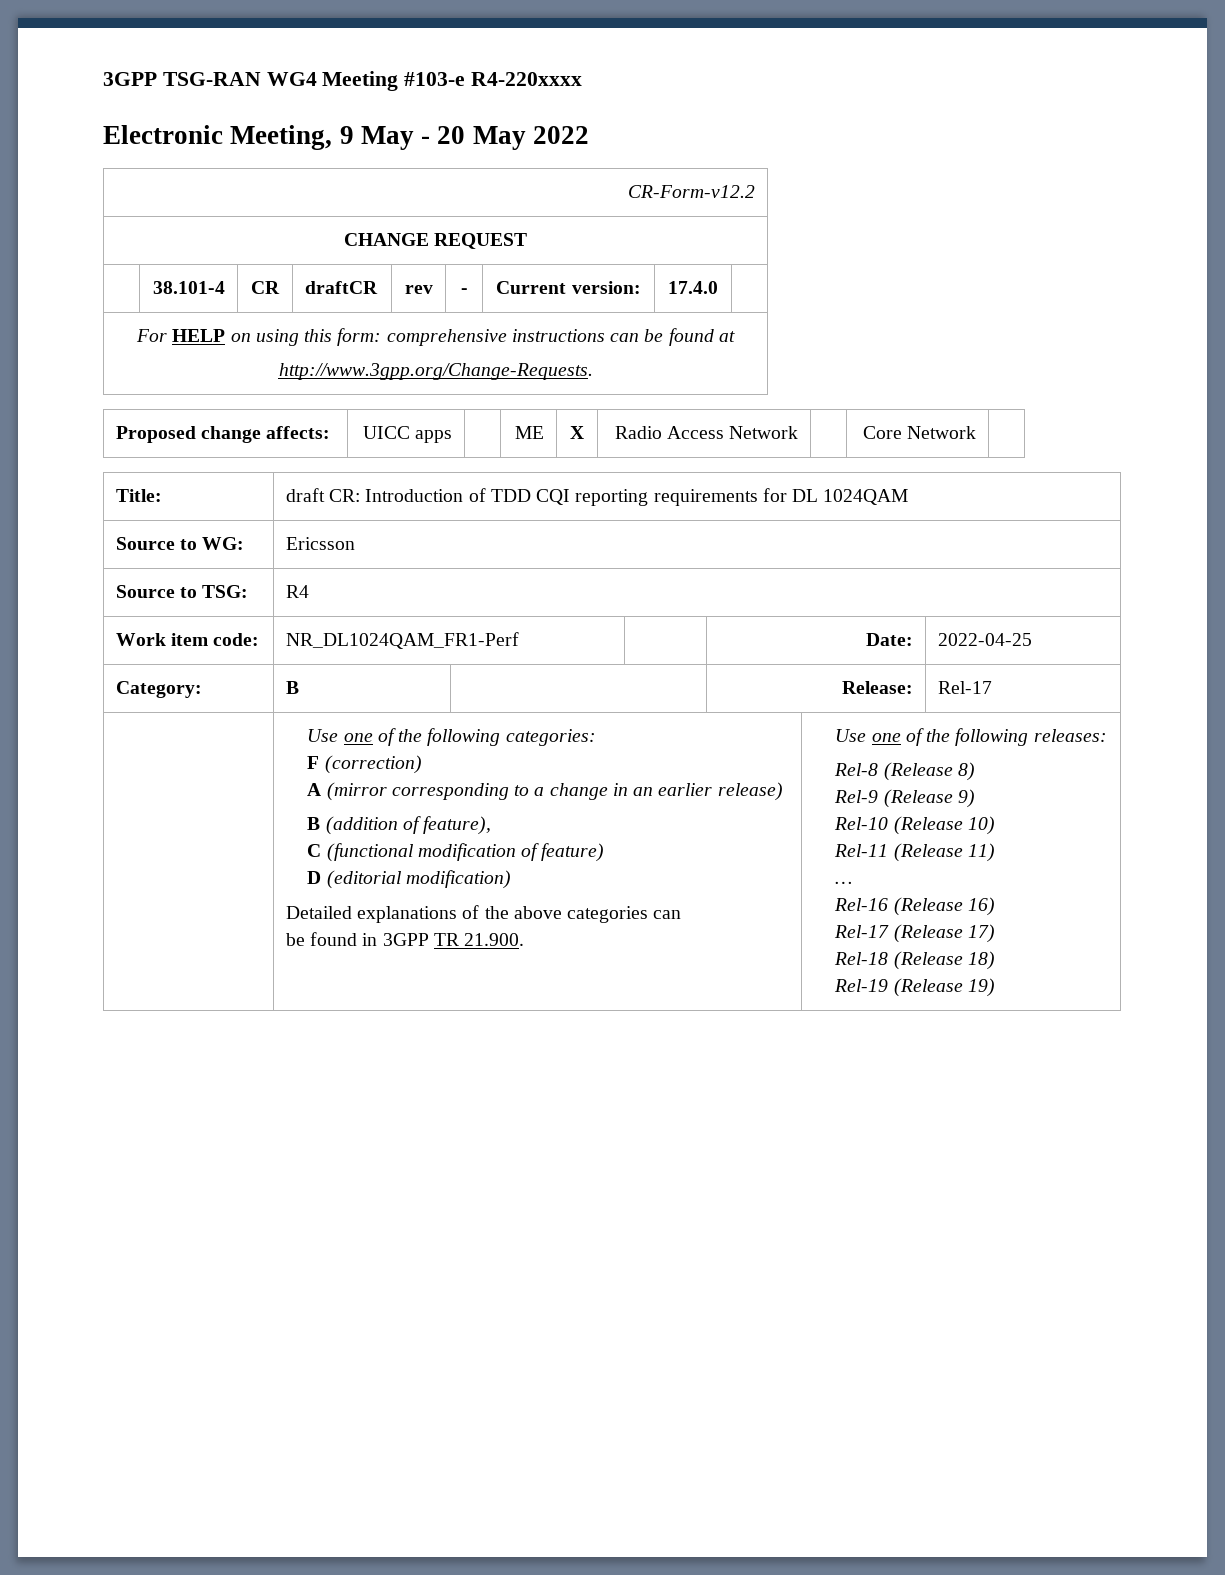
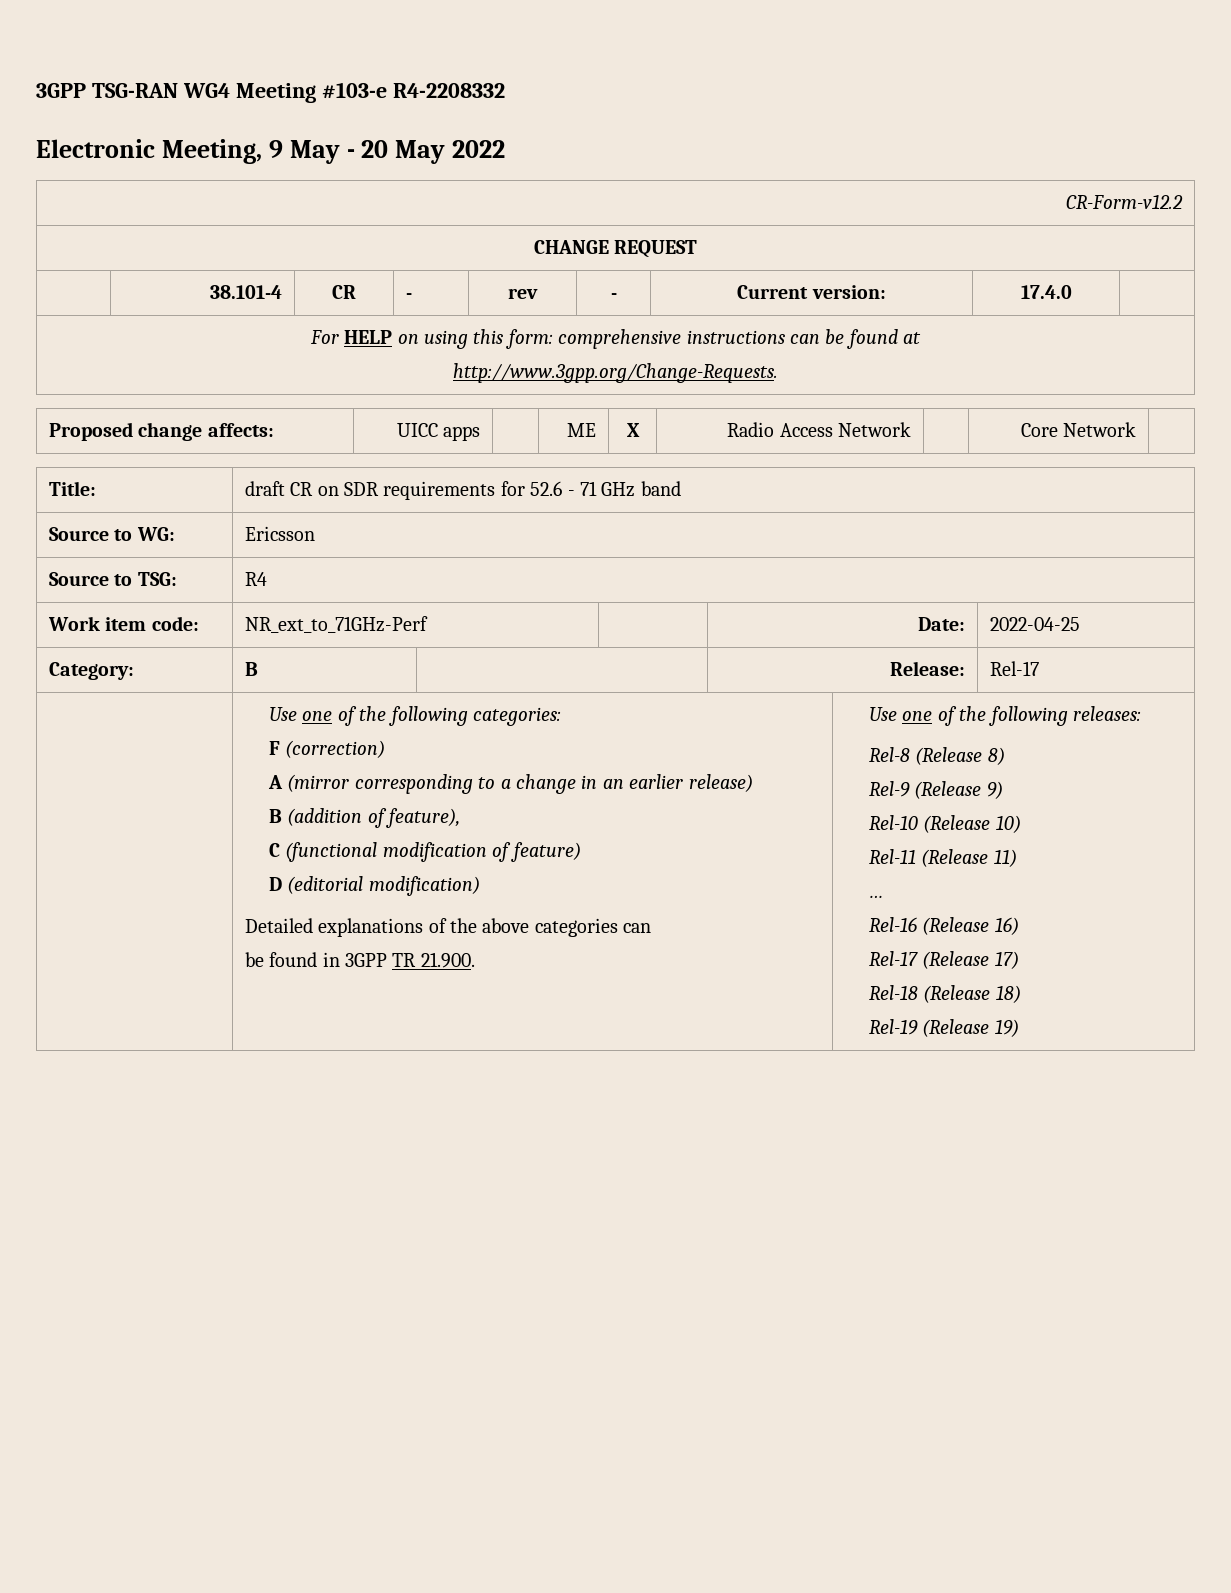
- 3GPP TSG-RAN WG4 Meeting #103-e R4-220xxxx
+ 3GPP TSG-RAN WG4 Meeting #103-e R4-2208332
- | 38.101-4 | CR | draftCR | rev | - | Current version: | 17.4.0 |
+ | 38.101-4 | CR | - | rev | - | Current version: | 17.4.0 |
- Title: | draft CR: Introduction of TDD CQI reporting requirements for DL 1024QAM
+ Title: | draft CR on SDR requirements for 52.6 - 71 GHz band
- Work item code: | NR_DL1024QAM_FR1-Perf | | Date: | 2022-04-25
+ Work item code: | NR_ext_to_71GHz-Perf | | Date: | 2022-04-25

